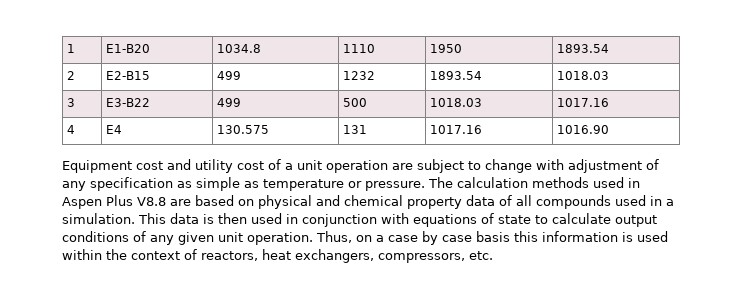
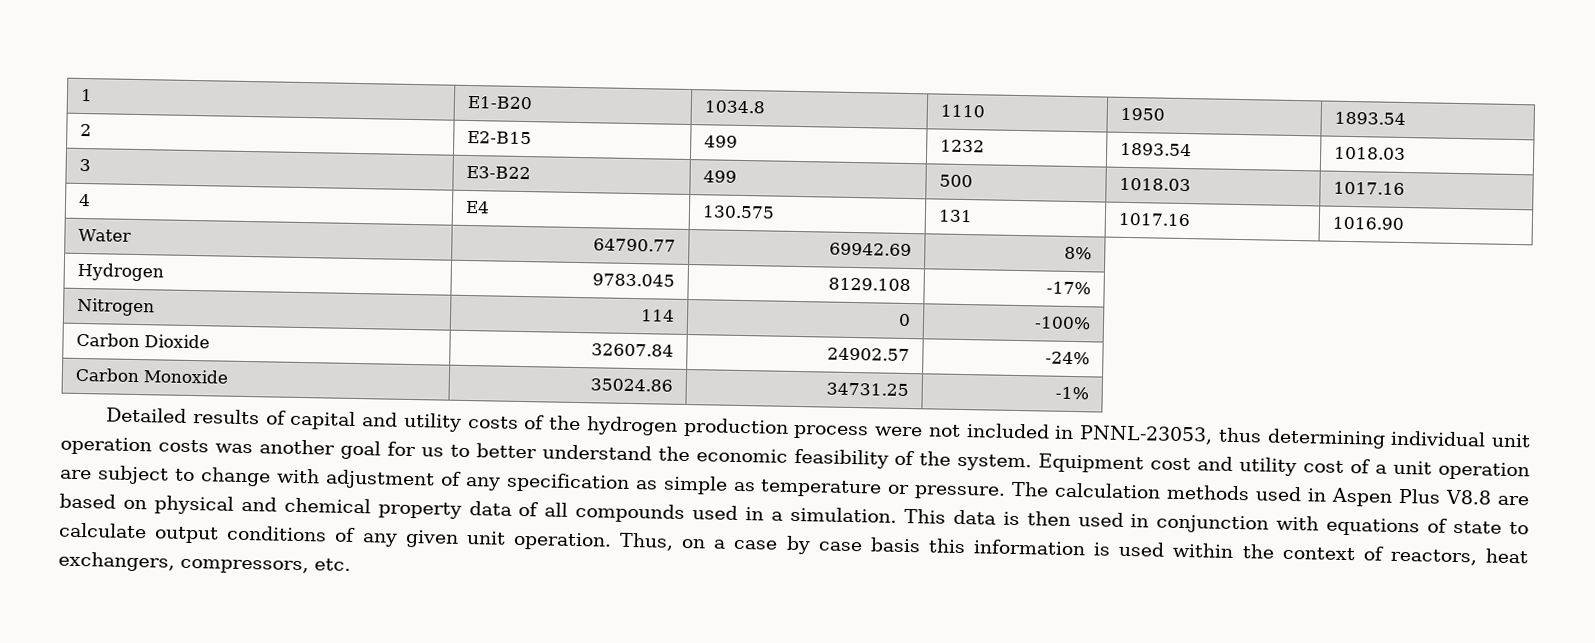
+ Water | 64790.77 | 69942.69 | 8%
+ Hydrogen | 9783.045 | 8129.108 | -17%
+ Nitrogen | 114 | 0 | -100%
+ Carbon Dioxide | 32607.84 | 24902.57 | -24%
+ Carbon Monoxide | 35024.86 | 34731.25 | -1%
+ Detailed results of capital and utility costs of the hydrogen production process were not included in PNNL-23053, thus determining individual unit operation costs was another goal for us to better understand the economic feasibility of the system.

